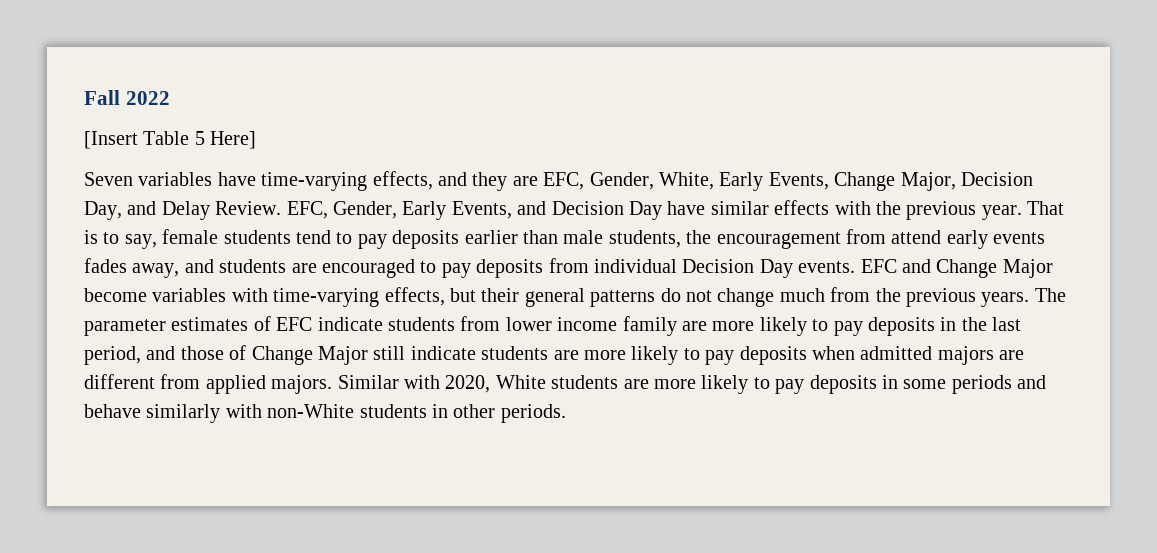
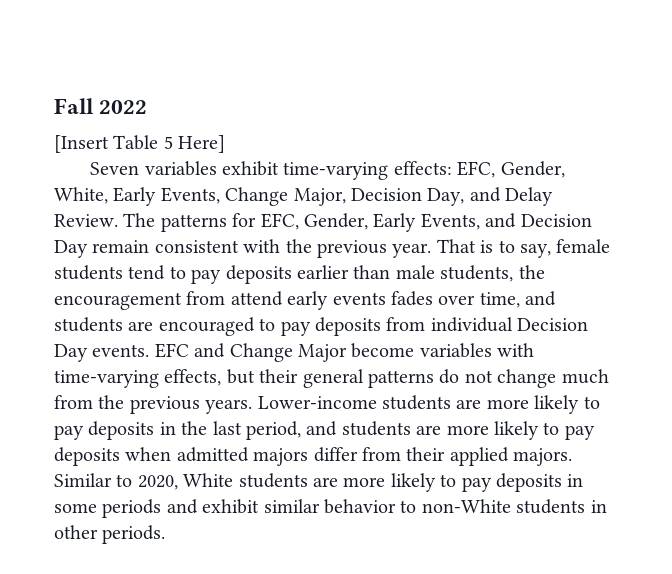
- Seven variables have time-varying effects, and they are EFC, Gender, White, Early Events, Change Major, Decision Day, and Delay Review.
+ Seven variables exhibit time-varying effects: EFC, Gender, White, Early Events, Change Major, Decision Day, and Delay Review.
- EFC, Gender, Early Events, and Decision Day have similar effects with the previous year.
+ The patterns for EFC, Gender, Early Events, and Decision Day remain consistent with the previous year.
- That is to say, female students tend to pay deposits earlier than male students, the encouragement from attend early events fades away, and students are encouraged to pay deposits from individual Decision Day events.
+ That is to say, female students tend to pay deposits earlier than male students, the encouragement from attend early events fades over time, and students are encouraged to pay deposits from individual Decision Day events.
- The parameter estimates of EFC indicate students from lower income family are more likely to pay deposits in the last period, and those of Change Major still indicate students are more likely to pay deposits when admitted majors are different from applied majors.
+ Lower-income students are more likely to pay deposits in the last period, and students are more likely to pay deposits when admitted majors differ from their applied majors.
- Similar with 2020, White students are more likely to pay deposits in some periods and behave similarly with non-White students in other periods.
+ Similar to 2020, White students are more likely to pay deposits in some periods and exhibit similar behavior to non-White students in other periods.

